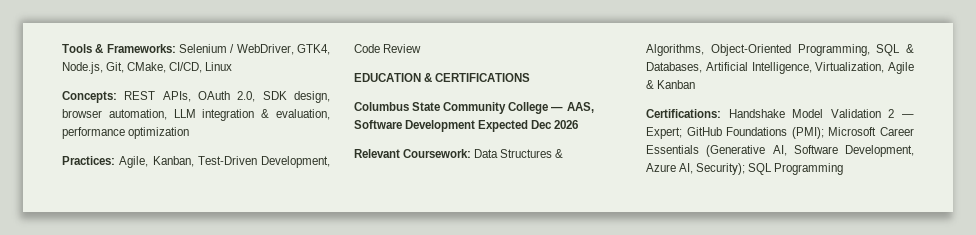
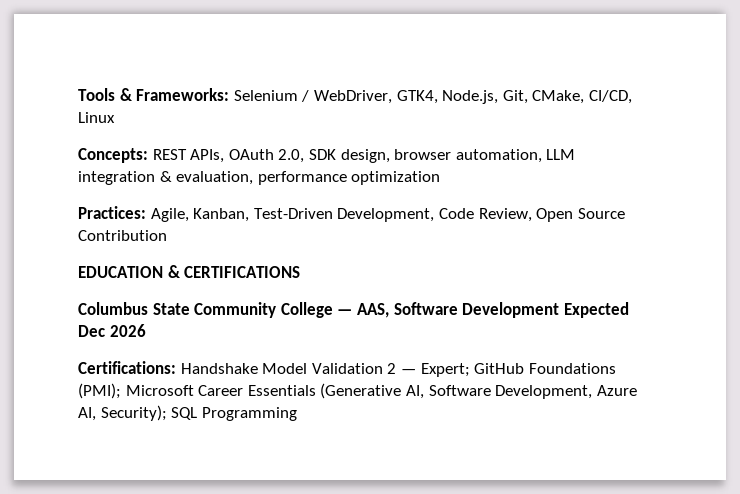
- Practices: Agile, Kanban, Test-Driven Development, Code Review
+ Practices: Agile, Kanban, Test-Driven Development, Code Review, Open Source Contribution
- Relevant Coursework: Data Structures & Algorithms, Object-Oriented Programming, SQL & Databases, Artificial Intelligence, Virtualization, Agile & Kanban

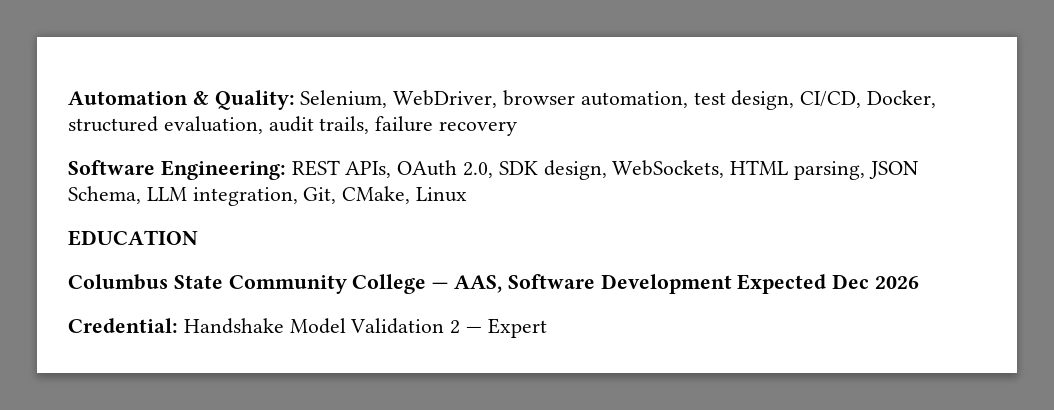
- Tools & Frameworks: Selenium / WebDriver, GTK4, Node.js, Git, CMake, CI/CD, Linux
- Concepts: REST APIs, OAuth 2.0, SDK design, browser automation, LLM integration & evaluation, performance optimization
- Practices: Agile, Kanban, Test-Driven Development, Code Review, Open Source Contribution
+ Automation & Quality: Selenium, WebDriver, browser automation, test design, CI/CD, Docker, structured evaluation, audit trails, failure recovery
+ Software Engineering: REST APIs, OAuth 2.0, SDK design, WebSockets, HTML parsing, JSON Schema, LLM integration, Git, CMake, Linux
- EDUCATION & CERTIFICATIONS
+ EDUCATION
- Certifications: Handshake Model Validation 2 — Expert; GitHub Foundations (PMI); Microsoft Career Essentials (Generative AI, Software Development, Azure AI, Security); SQL Programming
+ Credential: Handshake Model Validation 2 — Expert

